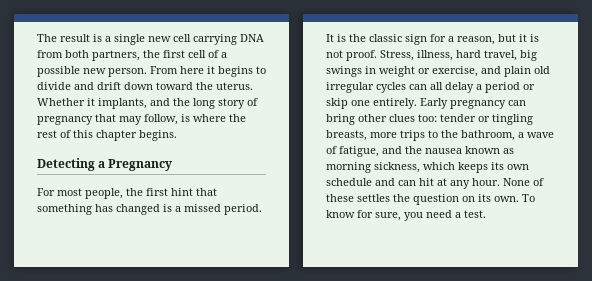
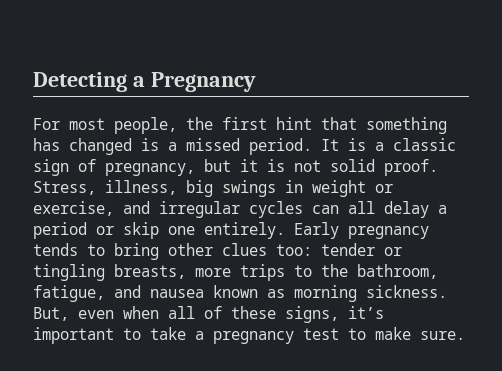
- The result is a single new cell carrying DNA from both partners, the first cell of a possible new person. From here it begins to divide and drift down toward the uterus. Whether it implants, and the long story of pregnancy that may follow, is where the rest of this chapter begins.
- It is the classic sign for a reason, but it is not proof.
+ It is a classic sign of pregnancy, but it is not solid proof.
- Stress, illness, hard travel, big swings in weight or exercise, and plain old irregular cycles can all delay a period or skip one entirely.
+ Stress, illness, big swings in weight or exercise, and irregular cycles can all delay a period or skip one entirely.
- Early pregnancy can bring other clues too: tender or tingling breasts, more trips to the bathroom, a wave of fatigue, and the nausea known as morning sickness, which keeps its own schedule and can hit at any hour. None of these settles the question on its own. To know for sure, you need a test.
+ Early pregnancy tends to bring other clues too: tender or tingling breasts, more trips to the bathroom, fatigue, and nausea known as morning sickness. But, even when all of these signs, it’s important to take a pregnancy test to make sure.

